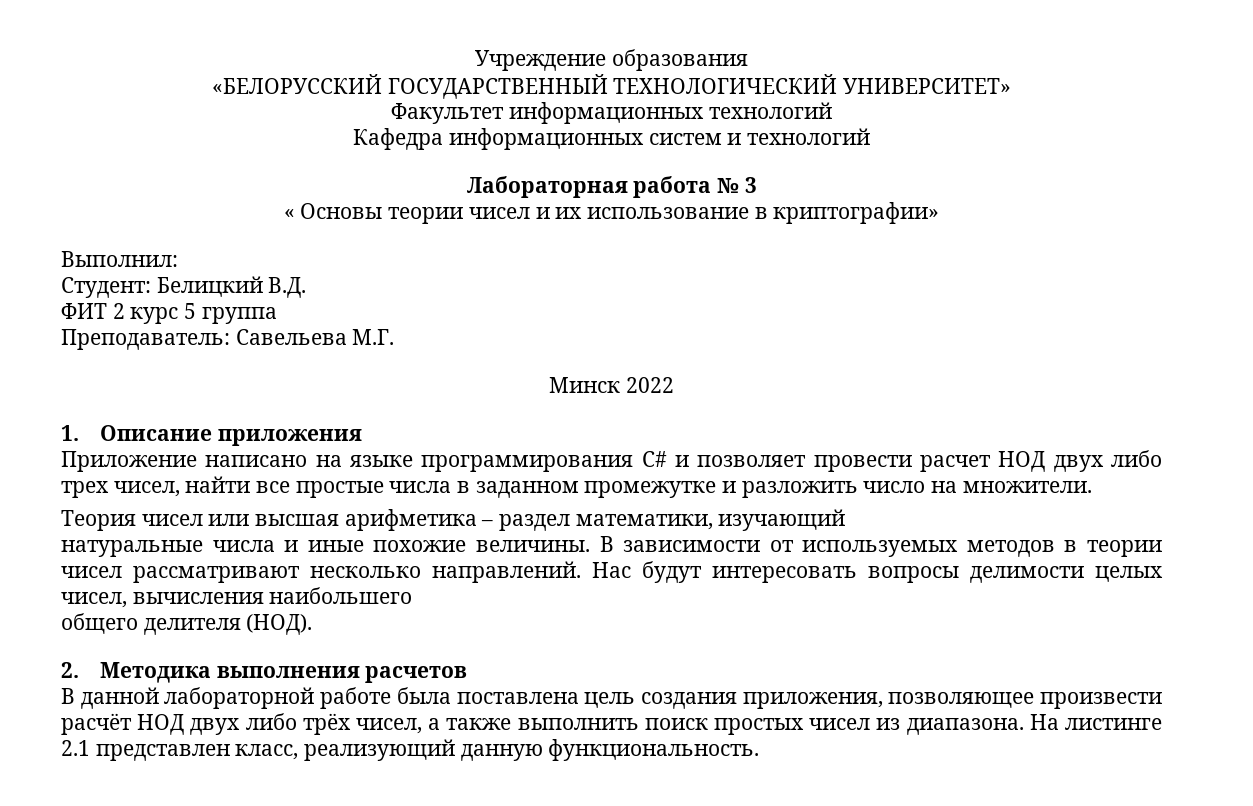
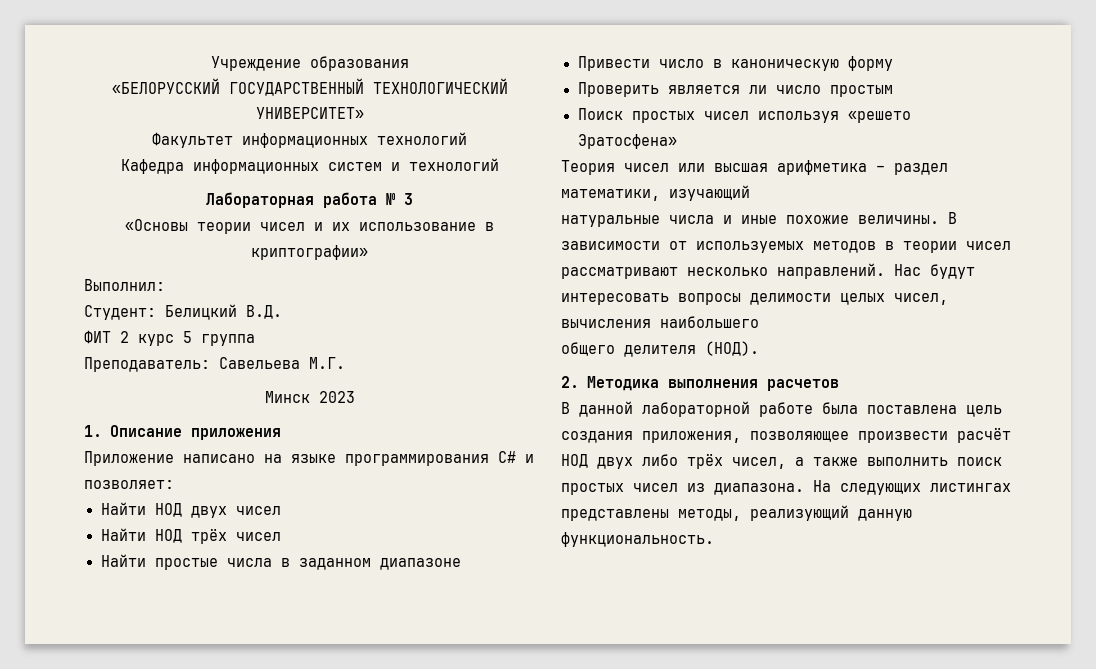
- « Основы теории чисел и их использование в криптографии»
+ «Основы теории чисел и их использование в криптографии»
- Минск 2022
+ Минск 2023
- Приложение написано на языке программирования C# и позволяет провести расчет НОД двух либо трех чисел, найти все простые числа в заданном промежутке и разложить число на множители.
+ Приложение написано на языке программирования C# и позволяет:
+ Найти НОД двух чисел
+ Найти НОД трёх чисел
+ Найти простые числа в заданном диапазоне
+ Привести число в каноническую форму
+ Проверить является ли число простым
+ Поиск простых чисел используя «решето Эратосфена»
- На листинге 2.1 представлен класс, реализующий данную функциональность.
+ На следующих листингах представлены методы, реализующий данную функциональность.

